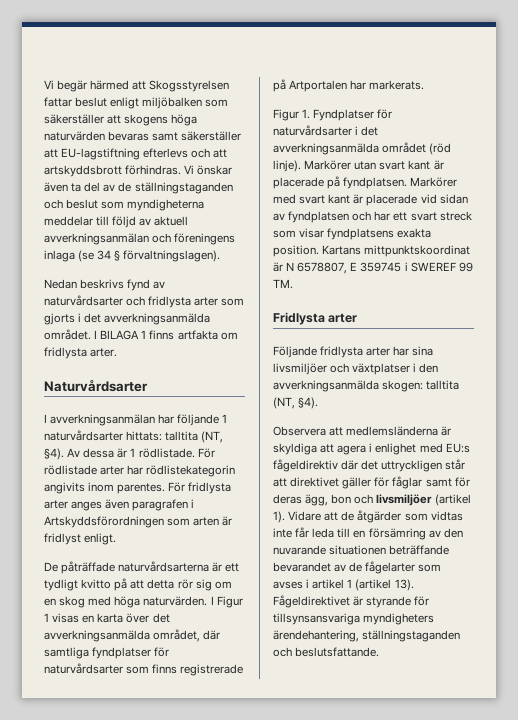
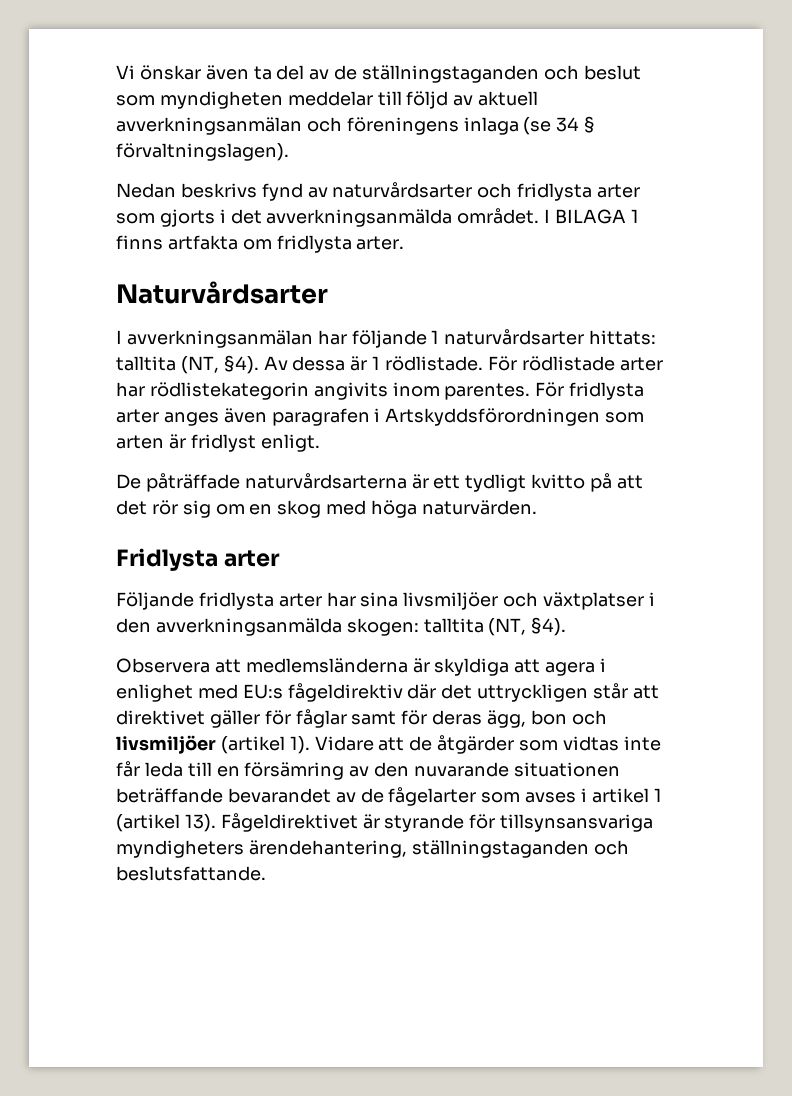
- Vi begär härmed att Skogsstyrelsen fattar beslut enligt miljöbalken som säkerställer att skogens höga naturvärden bevaras samt säkerställer att EU-lagstiftning efterlevs och att artskyddsbrott förhindras. Vi önskar även ta del av de ställningstaganden och beslut som myndigheterna meddelar till följd av aktuell avverkningsanmälan och föreningens inlaga (se 34 § förvaltningslagen).
+ Vi önskar även ta del av de ställningstaganden och beslut som myndigheten meddelar till följd av aktuell avverkningsanmälan och föreningens inlaga (se 34 § förvaltningslagen).
- De påträffade naturvårdsarterna är ett tydligt kvitto på att detta rör sig om en skog med höga naturvärden. I Figur 1 visas en karta över det avverkningsanmälda området, där samtliga fyndplatser för naturvårdsarter som finns registrerade på Artportalen har markerats.
- Figur 1. Fyndplatser för naturvårdsarter i det avverkningsanmälda området (röd linje). Markörer utan svart kant är placerade på fyndplatsen. Markörer med svart kant är placerade vid sidan av fyndplatsen och har ett svart streck som visar fyndplatsens exakta position. Kartans mittpunktskoordinat är N 6578807, E 359745 i SWEREF 99 TM.
+ De påträffade naturvårdsarterna är ett tydligt kvitto på att det rör sig om en skog med höga naturvärden.

